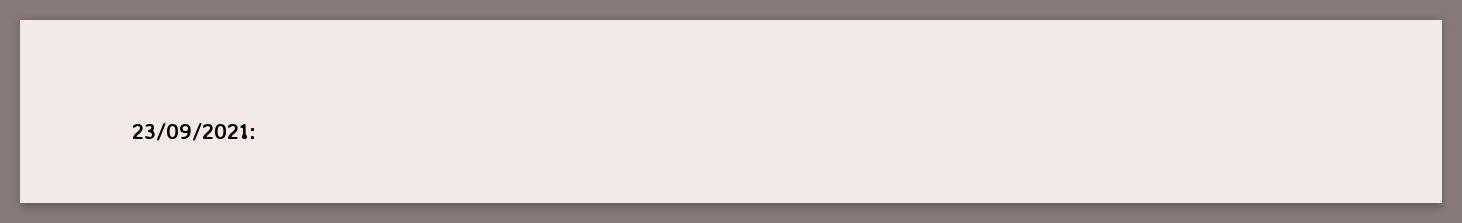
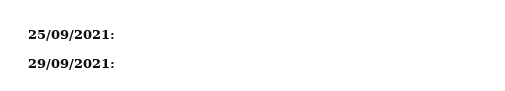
- 23/09/2021:
+ 25/09/2021:
+ 29/09/2021:

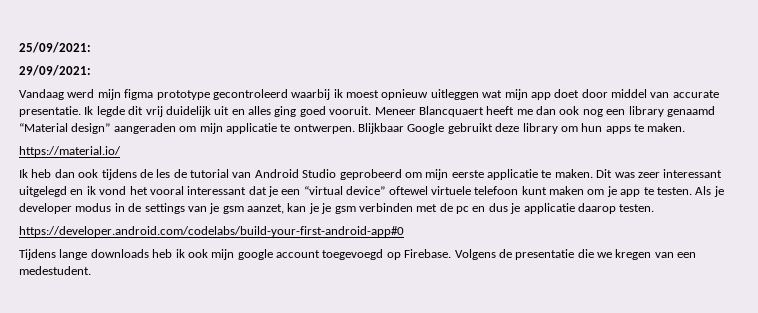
+ Vandaag werd mijn figma prototype gecontroleerd waarbij ik moest opnieuw uitleggen wat mijn app doet door middel van accurate presentatie. Ik legde dit vrij duidelijk uit en alles ging goed vooruit. Meneer Blancquaert heeft me dan ook nog een library genaamd “Material design” aangeraden om mijn applicatie te ontwerpen. Blijkbaar Google gebruikt deze library om hun apps te maken.
+ https://material.io/
+ Ik heb dan ook tijdens de les de tutorial van Android Studio geprobeerd om mijn eerste applicatie te maken. Dit was zeer interessant uitgelegd en ik vond het vooral interessant dat je een “virtual device” oftewel virtuele telefoon kunt maken om je app te testen. Als je developer modus in de settings van je gsm aanzet, kan je je gsm verbinden met de pc en dus je applicatie daarop testen.
+ https://developer.android.com/codelabs/build-your-first-android-app#0
+ Tijdens lange downloads heb ik ook mijn google account toegevoegd op Firebase. Volgens de presentatie die we kregen van een medestudent.

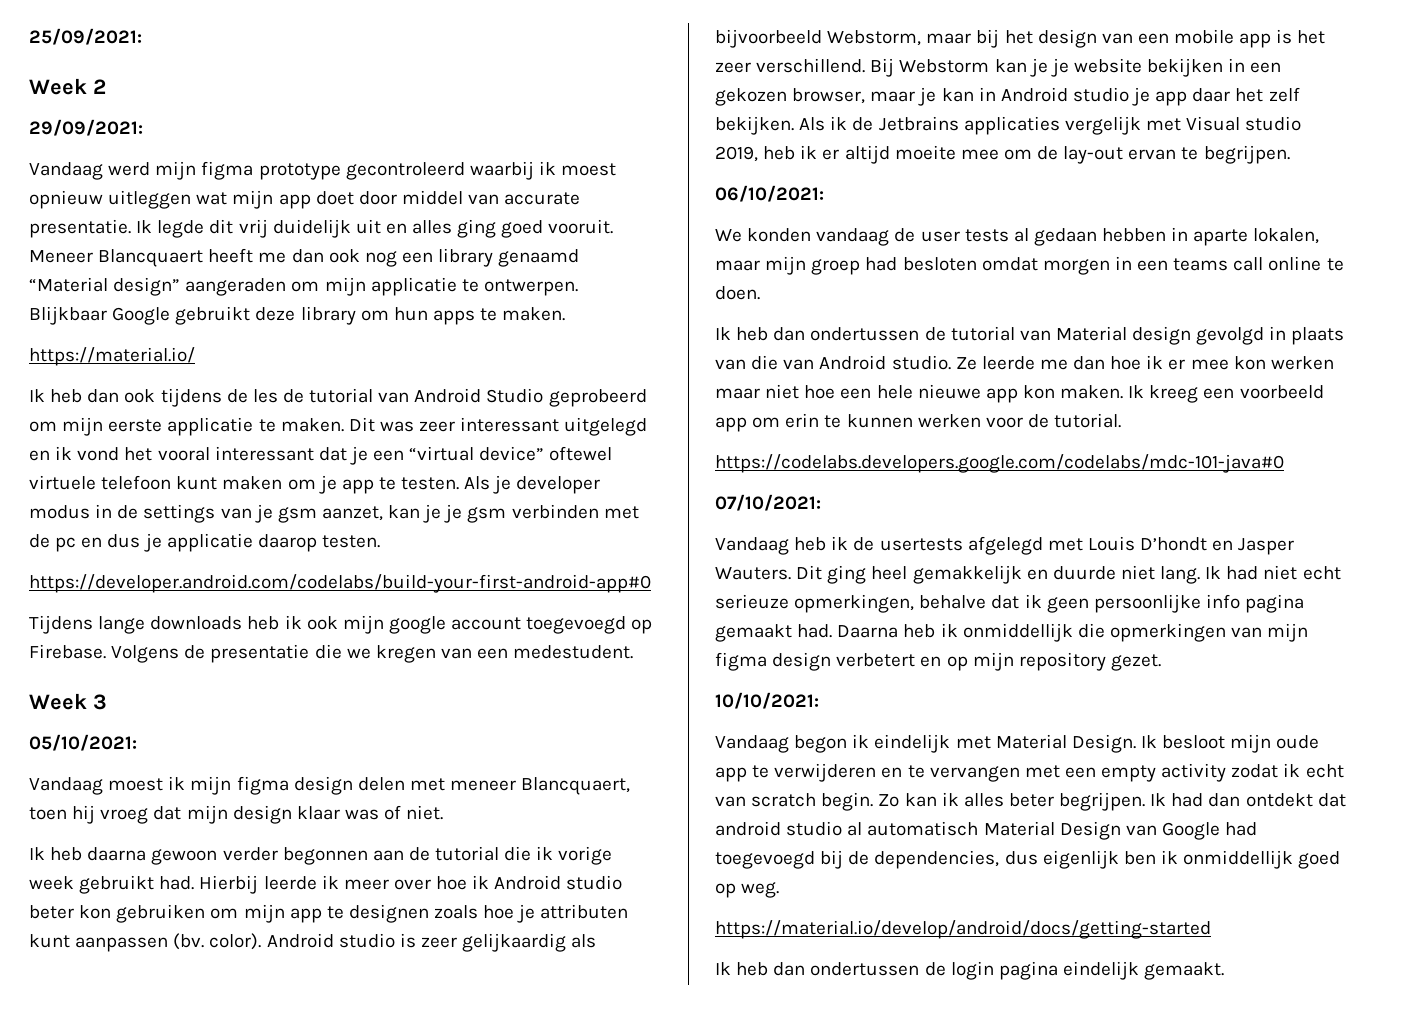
+ Week 2
+ Week 3
+ 05/10/2021:
+ Vandaag moest ik mijn figma design delen met meneer Blancquaert, toen hij vroeg dat mijn design klaar was of niet.
+ Ik heb daarna gewoon verder begonnen aan de tutorial die ik vorige week gebruikt had. Hierbij leerde ik meer over hoe ik Android studio beter kon gebruiken om mijn app te designen zoals hoe je attributen kunt aanpassen (bv. color). Android studio is zeer gelijkaardig als bijvoorbeeld Webstorm, maar bij het design van een mobile app is het zeer verschillend. Bij Webstorm kan je je website bekijken in een gekozen browser, maar je kan in Android studio je app daar het zelf bekijken. Als ik de Jetbrains applicaties vergelijk met Visual studio 2019, heb ik er altijd moeite mee om de lay-out ervan te begrijpen.
+ 06/10/2021:
+ We konden vandaag de user tests al gedaan hebben in aparte lokalen, maar mijn groep had besloten omdat morgen in een teams call online te doen.
+ Ik heb dan ondertussen de tutorial van Material design gevolgd in plaats van die van Android studio. Ze leerde me dan hoe ik er mee kon werken maar niet hoe een hele nieuwe app kon maken. Ik kreeg een voorbeeld app om erin te kunnen werken voor de tutorial.
+ https://codelabs.developers.google.com/codelabs/mdc-101-java#0
+ 07/10/2021:
+ Vandaag heb ik de usertests afgelegd met Louis D’hondt en Jasper Wauters. Dit ging heel gemakkelijk en duurde niet lang. Ik had niet echt serieuze opmerkingen, behalve dat ik geen persoonlijke info pagina gemaakt had. Daarna heb ik onmiddellijk die opmerkingen van mijn figma design verbetert en op mijn repository gezet.
+ 10/10/2021:
+ Vandaag begon ik eindelijk met Material Design. Ik besloot mijn oude app te verwijderen en te vervangen met een empty activity zodat ik echt van scratch begin. Zo kan ik alles beter begrijpen. Ik had dan ontdekt dat android studio al automatisch Material Design van Google had toegevoegd bij de dependencies, dus eigenlijk ben ik onmiddellijk goed op weg.
+ https://material.io/develop/android/docs/getting-started
+ Ik heb dan ondertussen de login pagina eindelijk gemaakt.

